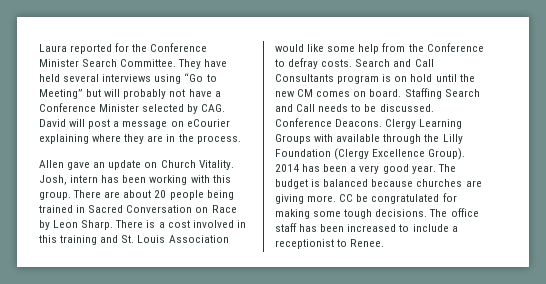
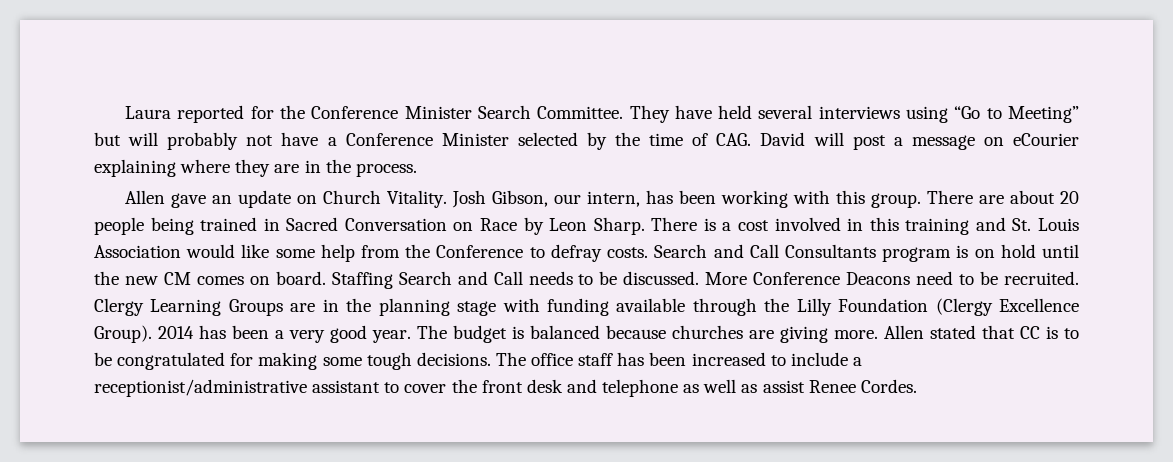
- They have held several interviews using “Go to Meeting” but will probably not have a Conference Minister selected by CAG. David will post a message on eCourier explaining where they are in the process.
+ They have held several interviews using “Go to Meeting” but will probably not have a Conference Minister selected by the time of CAG. David will post a message on eCourier explaining where they are in the process.
- Josh, intern has been working with this group.
+ Josh Gibson, our intern, has been working with this group.
- Conference Deacons. Clergy Learning Groups with available through the Lilly Foundation (Clergy Excellence Group).
+ More Conference Deacons need to be recruited. Clergy Learning Groups are in the planning stage with funding available through the Lilly Foundation (Clergy Excellence Group).
- CC be congratulated for making some tough decisions.
+ Allen stated that CC is to be congratulated for making some tough decisions.
- The office staff has been increased to include a receptionist to Renee.
+ The office staff has been increased to include a receptionist/administrative assistant to cover the front desk and telephone as well as assist Renee Cordes.

